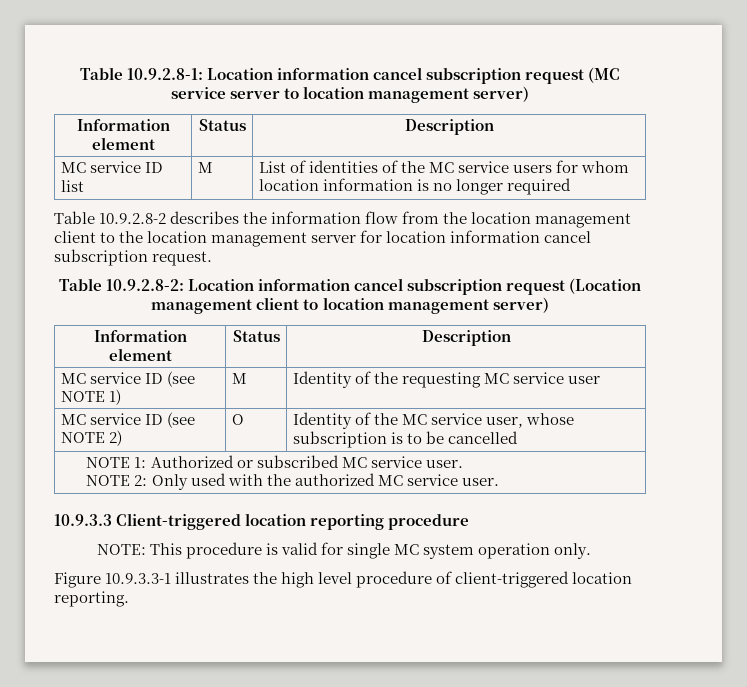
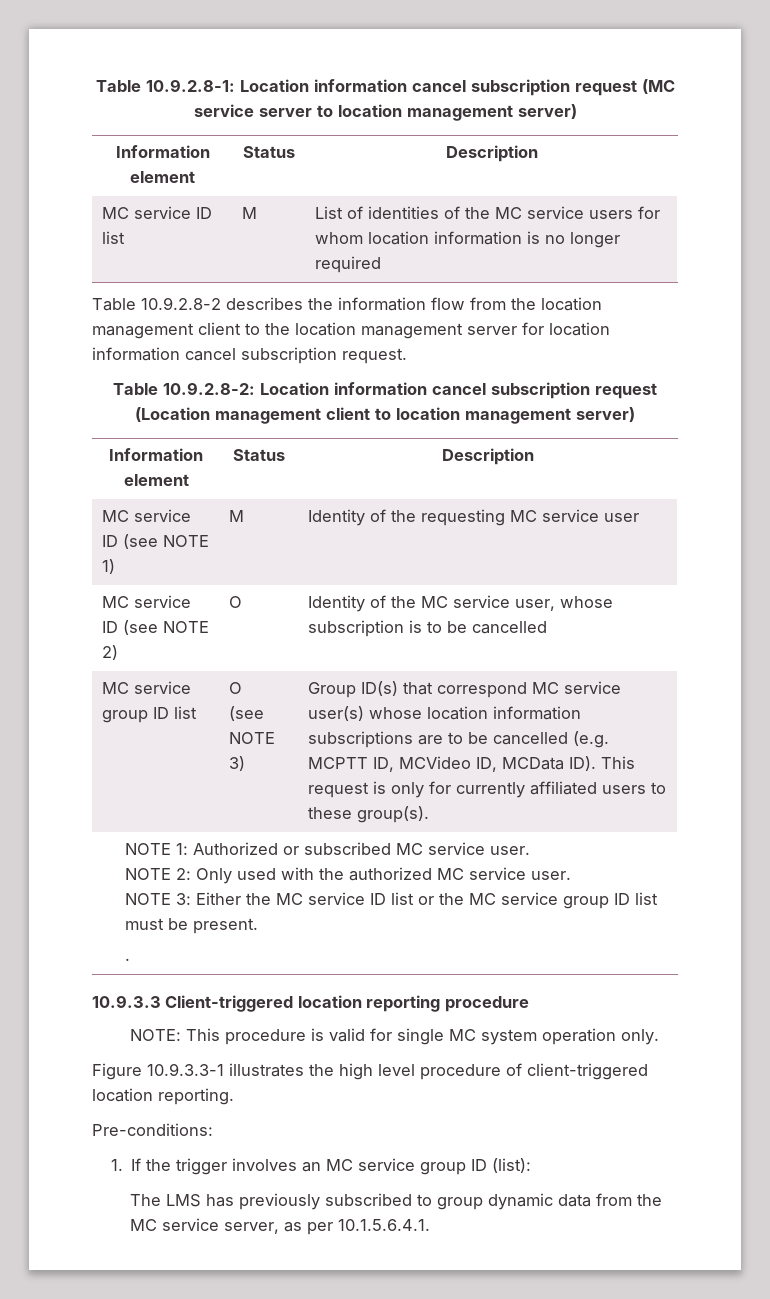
+ MC service group ID list | O
+ (see NOTE 3) | Group ID(s) that correspond MC service user(s) whose location information subscriptions are to be cancelled (e.g. MCPTT ID, MCVideo ID, MCData ID). This request is only for currently affiliated users to these group(s).
  NOTE 1: Authorized or subscribed MC service user.
  NOTE 2: Only used with the authorized MC service user.
+ NOTE 3: Either the MC service ID list or the MC service group ID list must be present.
+ .
+ Pre-conditions:
+ 1. If the trigger involves an MC service group ID (list):
+ The LMS has previously subscribed to group dynamic data from the MC service server, as per 10.1.5.6.4.1.

